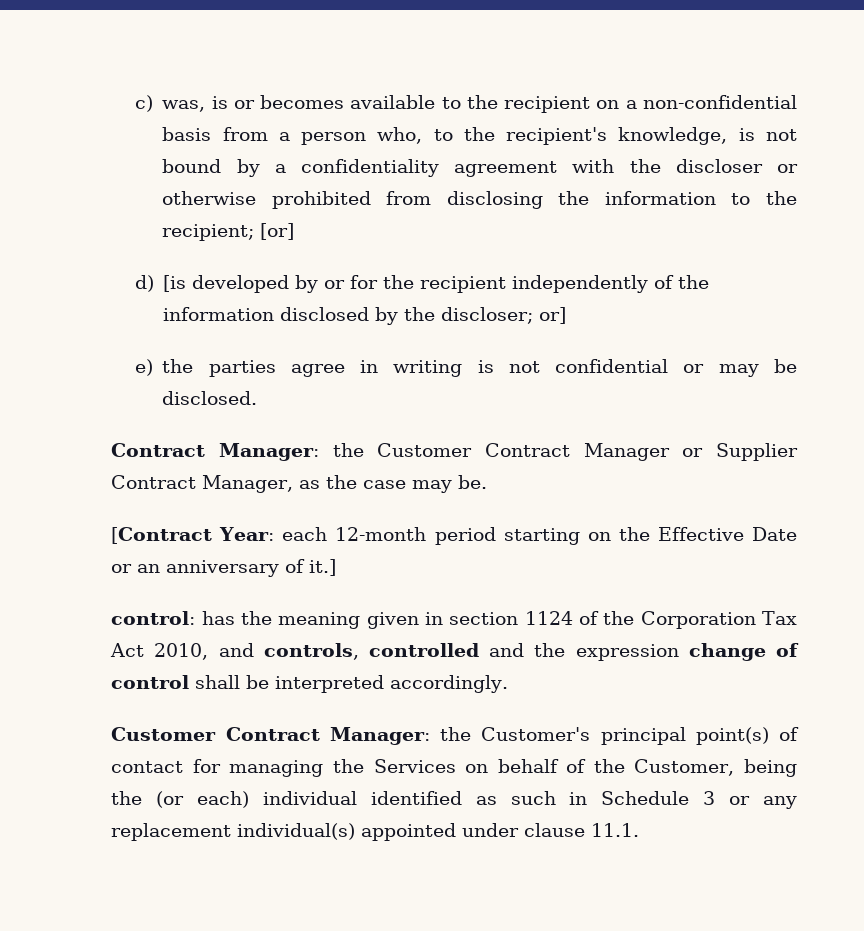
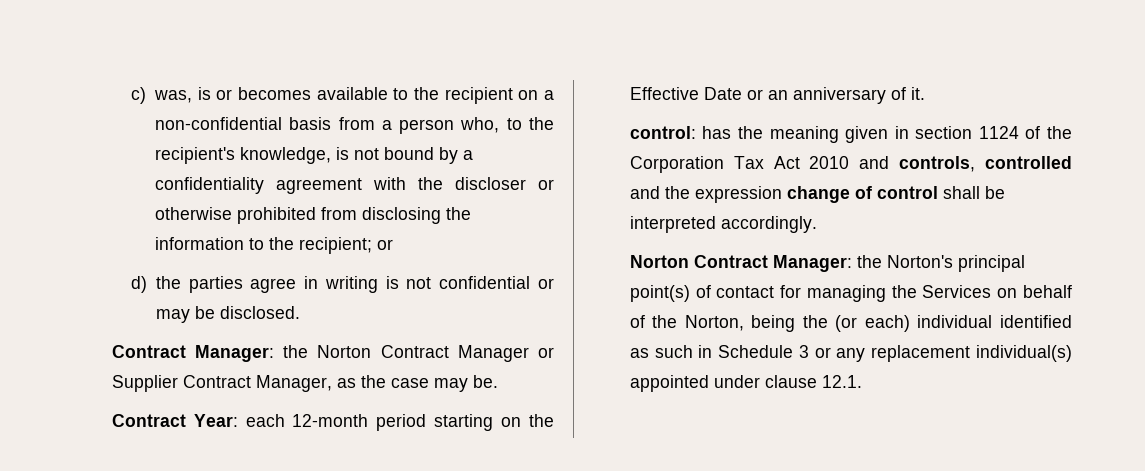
- c) was, is or becomes available to the recipient on a non-confidential basis from a person who, to the recipient's knowledge, is not bound by a confidentiality agreement with the discloser or otherwise prohibited from disclosing the information to the recipient; [or]
- d) [is developed by or for the recipient independently of the information disclosed by the discloser; or]
- e) the parties agree in writing is not confidential or may be disclosed.
+ c) was, is or becomes available to the recipient on a non-confidential basis from a person who, to the recipient's knowledge, is not bound by a confidentiality agreement with the discloser or otherwise prohibited from disclosing the information to the recipient; or
+ d) the parties agree in writing is not confidential or may be disclosed.
- Contract Manager: the Customer Contract Manager or Supplier Contract Manager, as the case may be.
+ Contract Manager: the Norton Contract Manager or Supplier Contract Manager, as the case may be.
- [Contract Year: each 12-month period starting on the Effective Date or an anniversary of it.]
+ Contract Year: each 12-month period starting on the Effective Date or an anniversary of it.
- control: has the meaning given in section 1124 of the Corporation Tax Act 2010, and controls, controlled and the expression change of control shall be interpreted accordingly.
+ control: has the meaning given in section 1124 of the Corporation Tax Act 2010 and controls, controlled and the expression change of control shall be interpreted accordingly.
- Customer Contract Manager: the Customer's principal point(s) of contact for managing the Services on behalf of the Customer, being the (or each) individual identified as such in Schedule 3 or any replacement individual(s) appointed under clause 11.1.
+ Norton Contract Manager: the Norton's principal point(s) of contact for managing the Services on behalf of the Norton, being the (or each) individual identified as such in Schedule 3 or any replacement individual(s) appointed under clause 12.1.

